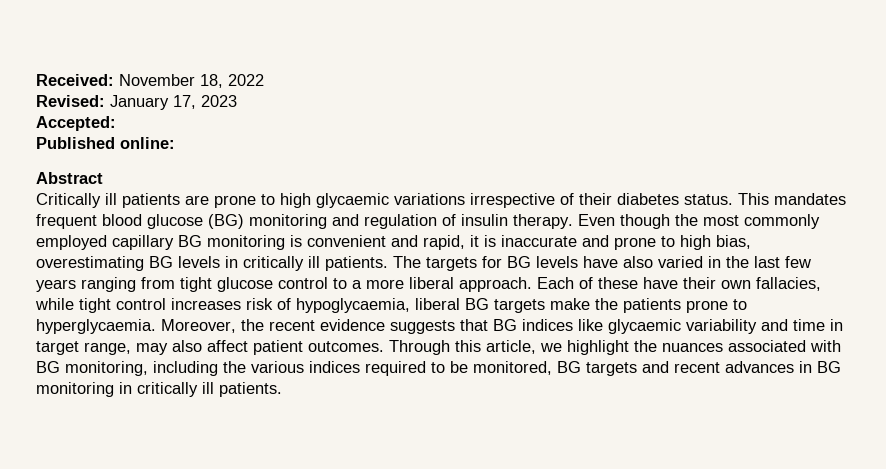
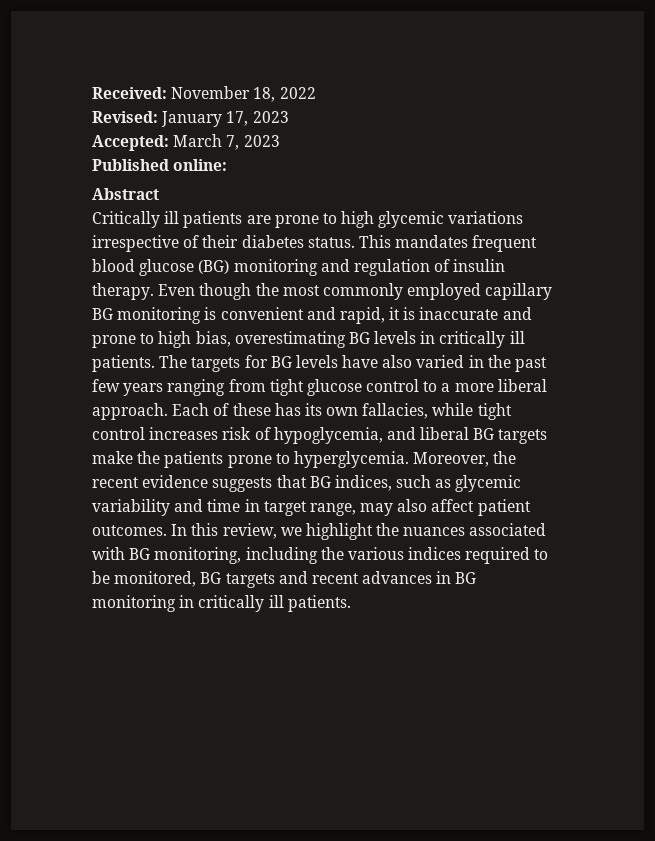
- Accepted:
+ Accepted: March 7, 2023
- Critically ill patients are prone to high glycaemic variations irrespective of their diabetes status.
+ Critically ill patients are prone to high glycemic variations irrespective of their diabetes status.
- The targets for BG levels have also varied in the last few years ranging from tight glucose control to a more liberal approach.
+ The targets for BG levels have also varied in the past few years ranging from tight glucose control to a more liberal approach.
- Each of these have their own fallacies, while tight control increases risk of hypoglycaemia, liberal BG targets make the patients prone to hyperglycaemia.
+ Each of these has its own fallacies, while tight control increases risk of hypoglycemia, and liberal BG targets make the patients prone to hyperglycemia.
- Moreover, the recent evidence suggests that BG indices like glycaemic variability and time in target range, may also affect patient outcomes.
+ Moreover, the recent evidence suggests that BG indices, such as glycemic variability and time in target range, may also affect patient outcomes.
- Through this article, we highlight the nuances associated with BG monitoring, including the various indices required to be monitored, BG targets and recent advances in BG monitoring in critically ill patients.
+ In this review, we highlight the nuances associated with BG monitoring, including the various indices required to be monitored, BG targets and recent advances in BG monitoring in critically ill patients.

